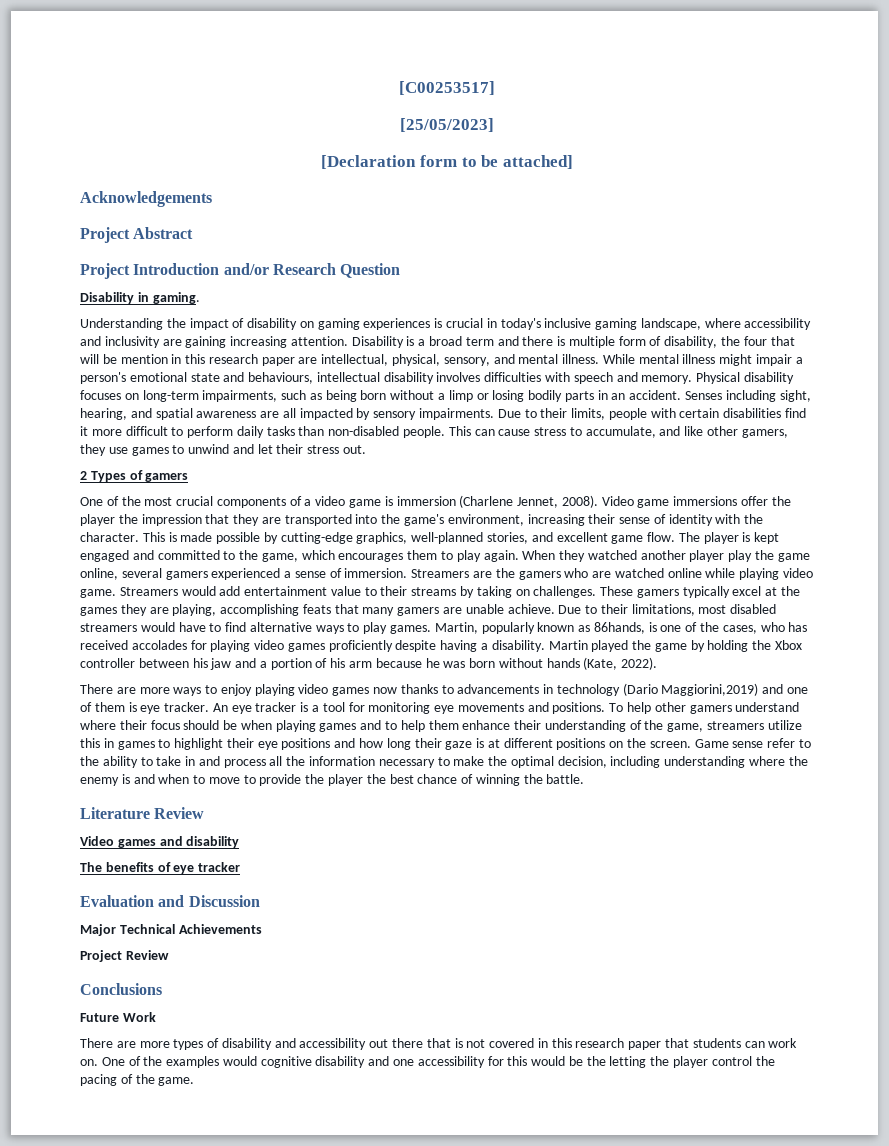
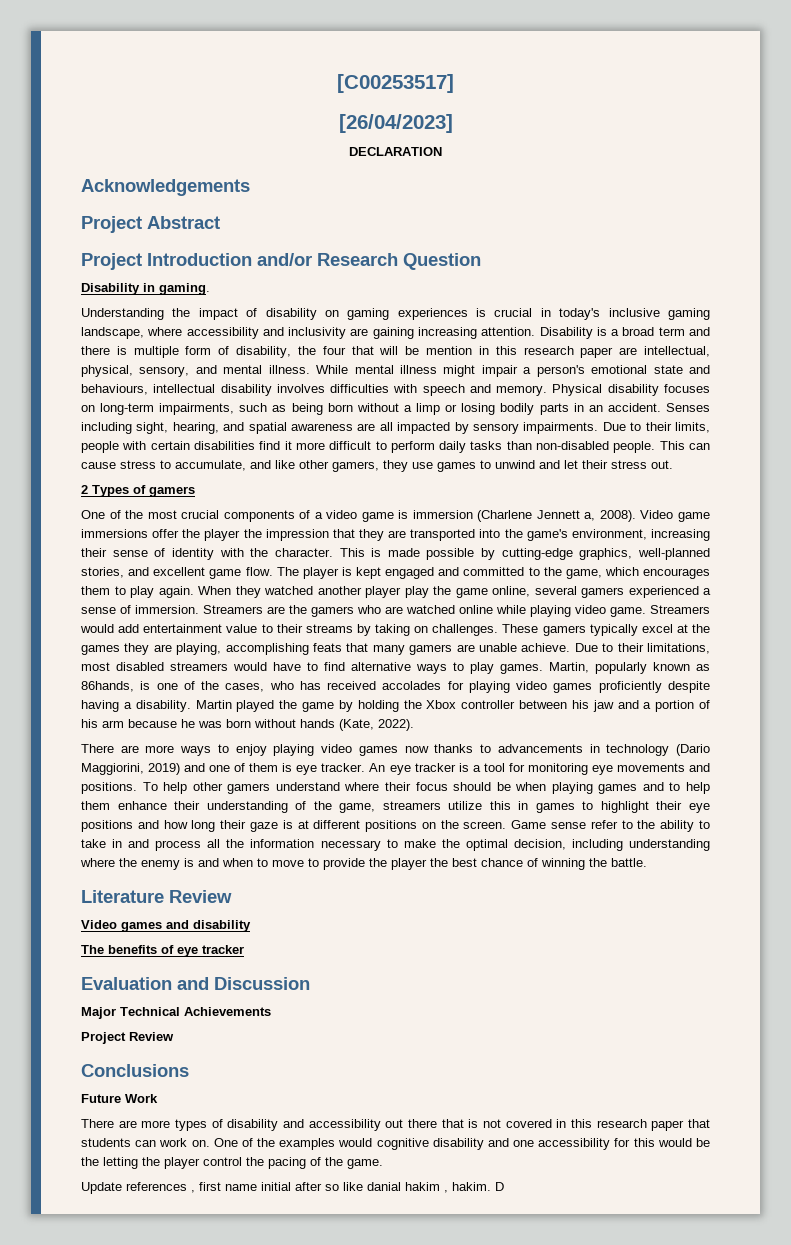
- [25/05/2023]
- [Declaration form to be attached]
+ [26/04/2023]
+ DECLARATION
- One of the most crucial components of a video game is immersion (Charlene Jennet, 2008).
+ One of the most crucial components of a video game is immersion (Charlene Jennett a, 2008).
- There are more ways to enjoy playing video games now thanks to advancements in technology (Dario Maggiorini,2019) and one of them is eye tracker.
+ There are more ways to enjoy playing video games now thanks to advancements in technology (Dario Maggiorini, 2019) and one of them is eye tracker.
+ Update references , first name initial after so like danial hakim , hakim. D

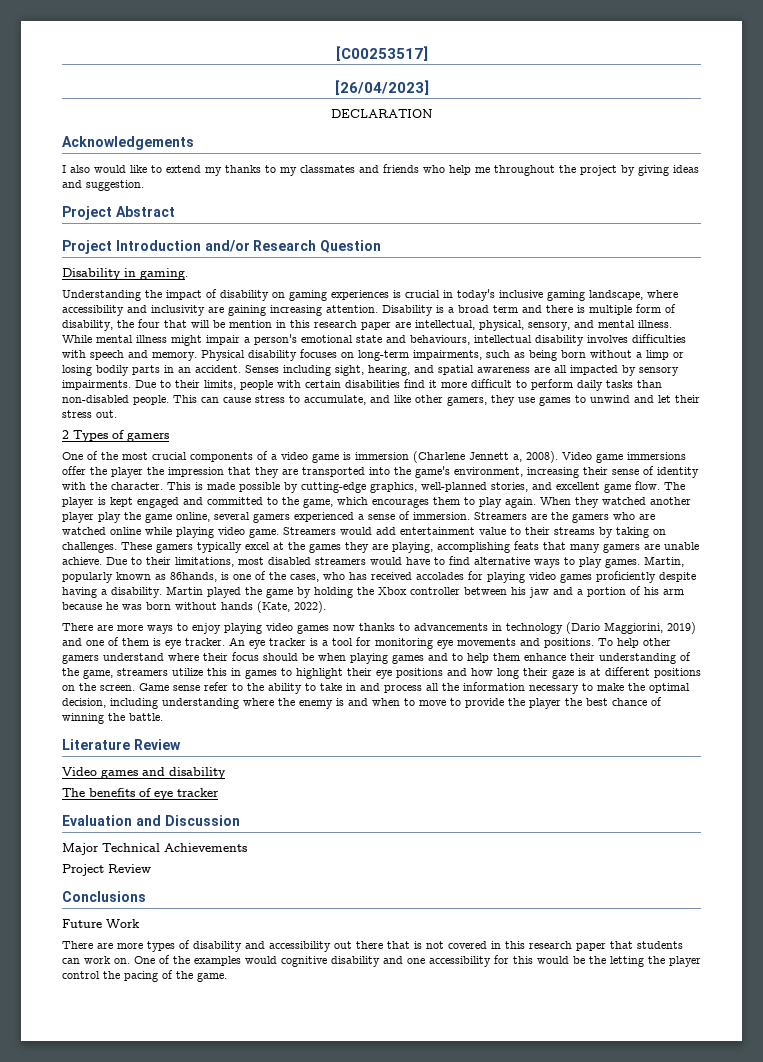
+ I also would like to extend my thanks to my classmates and friends who help me throughout the project by giving ideas and suggestion.
- Update references , first name initial after so like danial hakim , hakim. D

